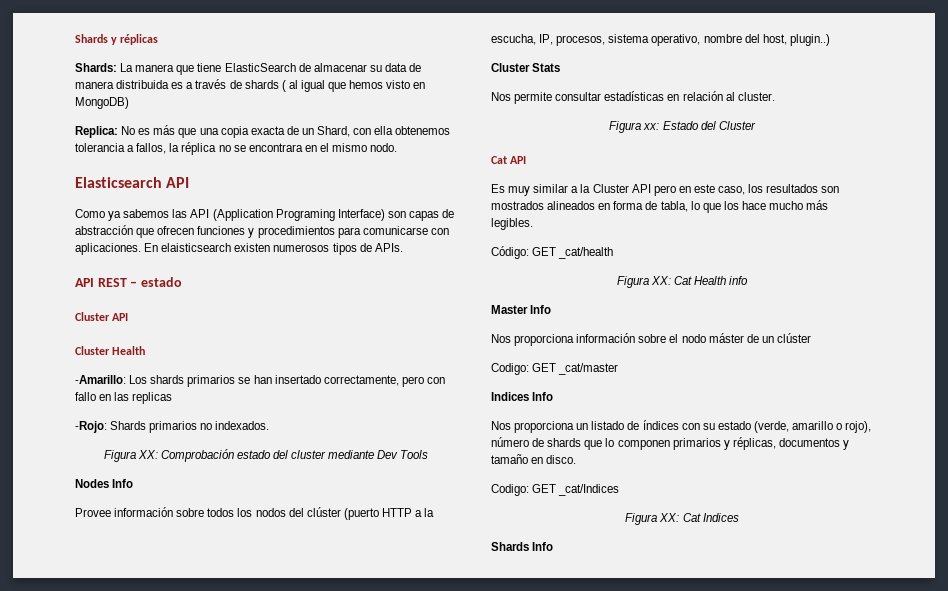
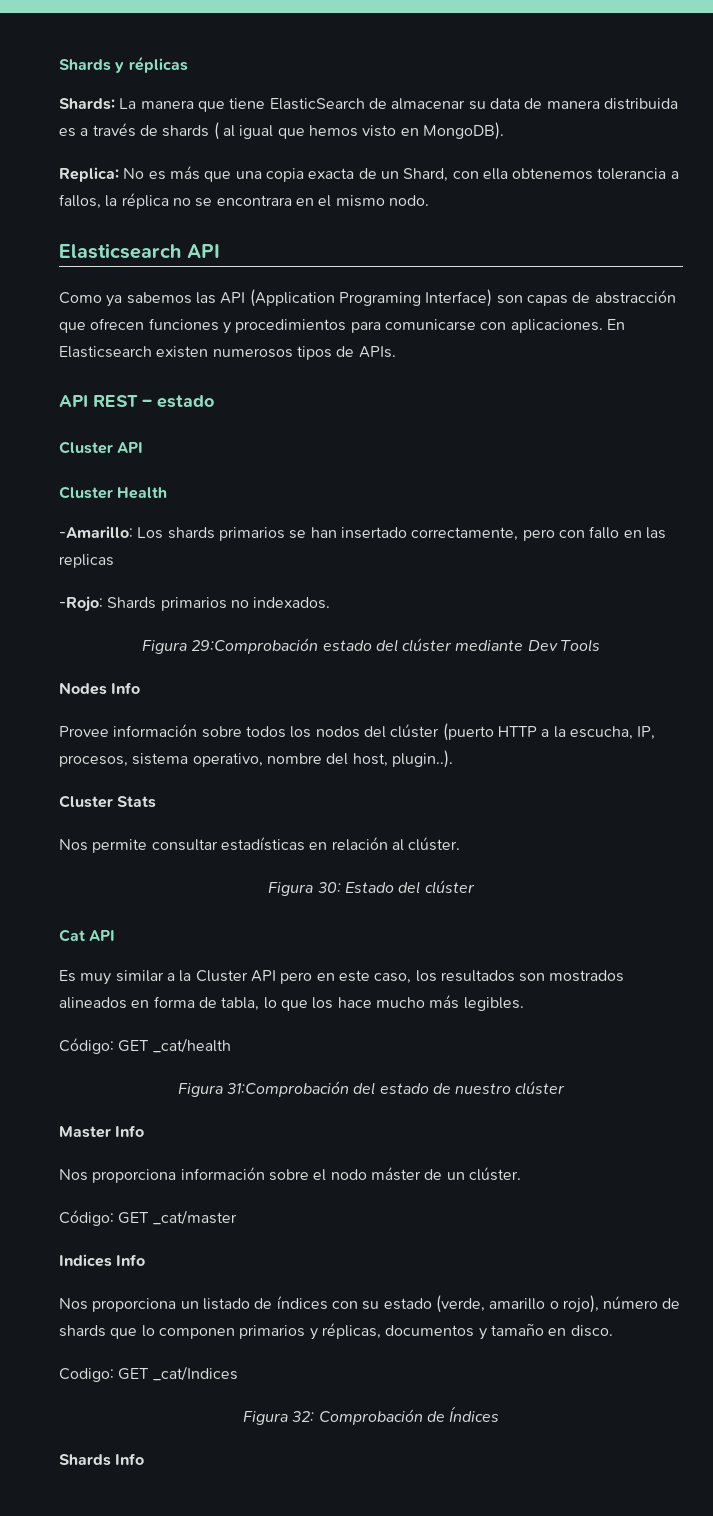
- Shards: La manera que tiene ElasticSearch de almacenar su data de manera distribuida es a través de shards ( al igual que hemos visto en MongoDB)
+ Shards: La manera que tiene ElasticSearch de almacenar su data de manera distribuida es a través de shards ( al igual que hemos visto en MongoDB).
- En elaisticsearch existen numerosos tipos de APIs.
+ En Elasticsearch existen numerosos tipos de APIs.
- Figura XX: Comprobación estado del cluster mediante Dev Tools
+ Figura 29:Comprobación estado del clúster mediante Dev Tools
- Provee información sobre todos los nodos del clúster (puerto HTTP a la escucha, IP, procesos, sistema operativo, nombre del host, plugin..)
+ Provee información sobre todos los nodos del clúster (puerto HTTP a la escucha, IP, procesos, sistema operativo, nombre del host, plugin..).
- Nos permite consultar estadísticas en relación al cluster.
- Figura xx: Estado del Cluster
+ Nos permite consultar estadísticas en relación al clúster.
+ Figura 30: Estado del clúster
- Figura XX: Cat Health info
+ Figura 31:Comprobación del estado de nuestro clúster
- Nos proporciona información sobre el nodo máster de un clúster
- Codigo: GET _cat/master
+ Nos proporciona información sobre el nodo máster de un clúster.
+ Código: GET _cat/master
- Figura XX: Cat Indices
+ Figura 32: Comprobación de Índices

